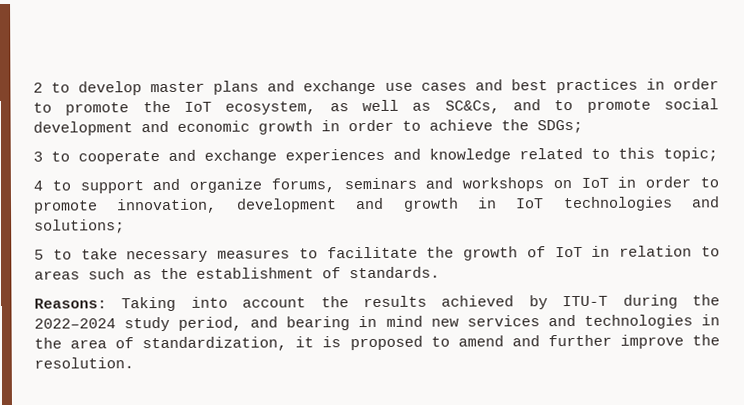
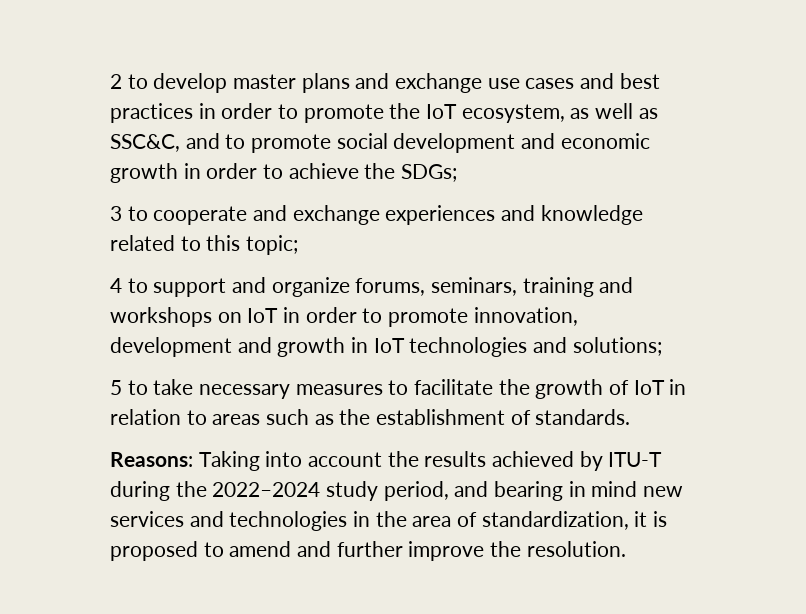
- 2 to develop master plans and exchange use cases and best practices in order to promote the IoT ecosystem, as well as SC&Cs, and to promote social development and economic growth in order to achieve the SDGs;
+ 2 to develop master plans and exchange use cases and best practices in order to promote the IoT ecosystem, as well as SSC&C, and to promote social development and economic growth in order to achieve the SDGs;
- 4 to support and organize forums, seminars and workshops on IoT in order to promote innovation, development and growth in IoT technologies and solutions;
+ 4 to support and organize forums, seminars, training and workshops on IoT in order to promote innovation, development and growth in IoT technologies and solutions;

